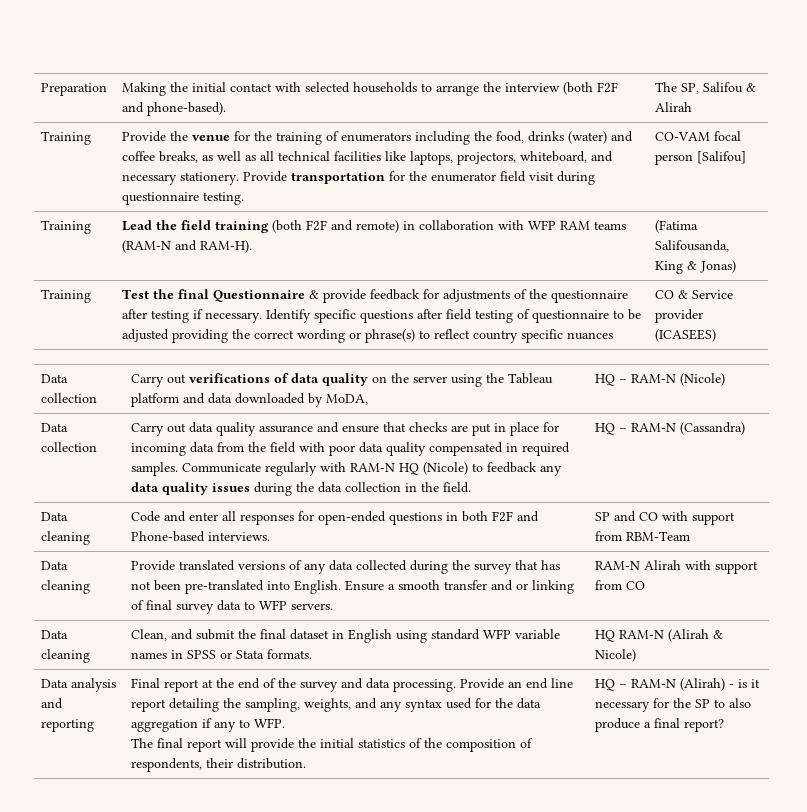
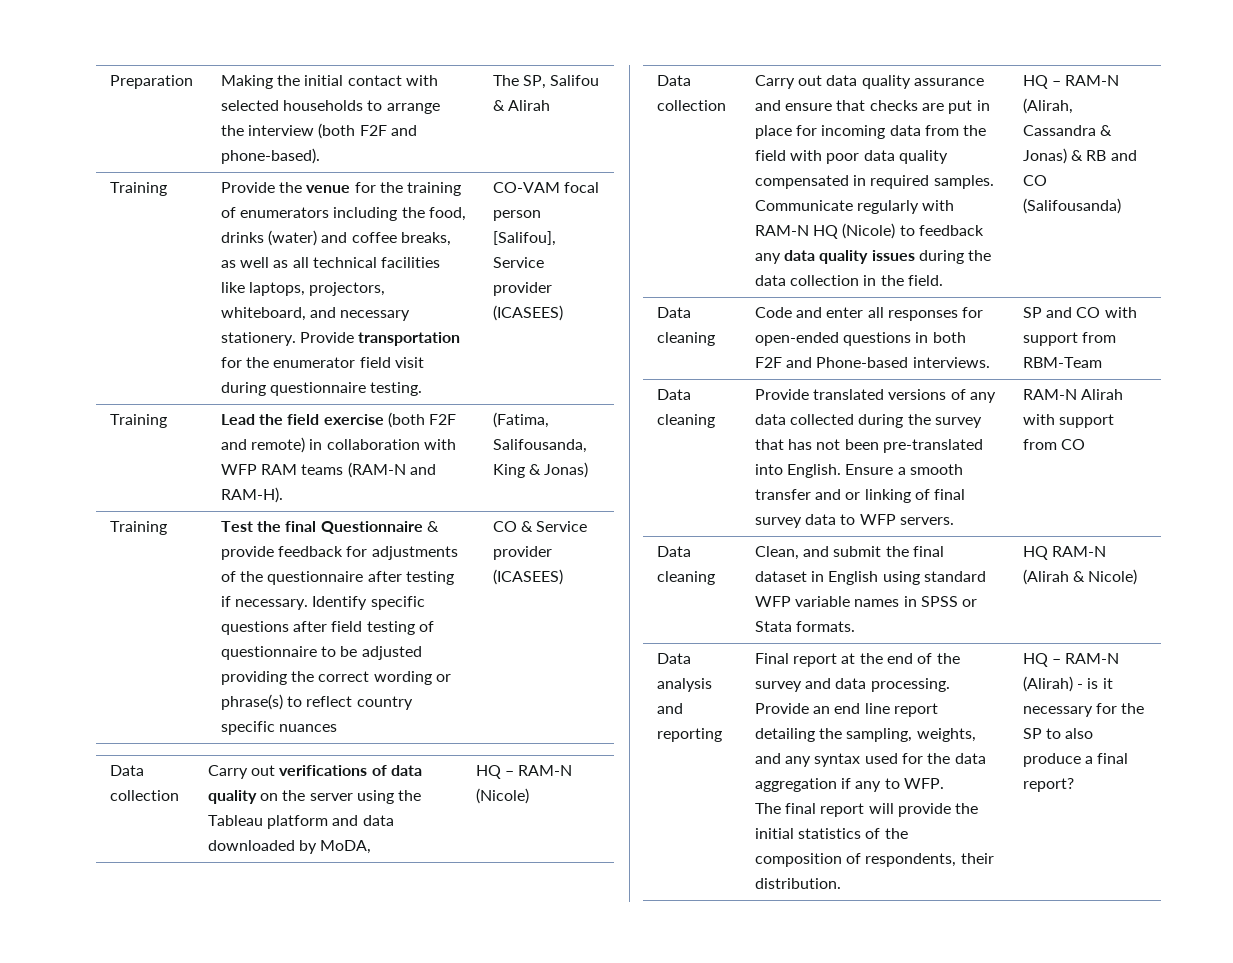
- CO-VAM focal person [Salifou]
+ CO-VAM focal person [Salifou], Service provider (ICASEES)
- Training | Lead the field training (both F2F and remote) in collaboration with WFP RAM teams (RAM-N and RAM-H). | (Fatima Salifousanda, King & Jonas)
+ Training | Lead the field exercise (both F2F and remote) in collaboration with WFP RAM teams (RAM-N and RAM-H). | (Fatima, Salifousanda, King & Jonas)
- HQ – RAM-N (Cassandra)
+ HQ – RAM-N (Alirah, Cassandra & Jonas) & RB and CO (Salifousanda)

